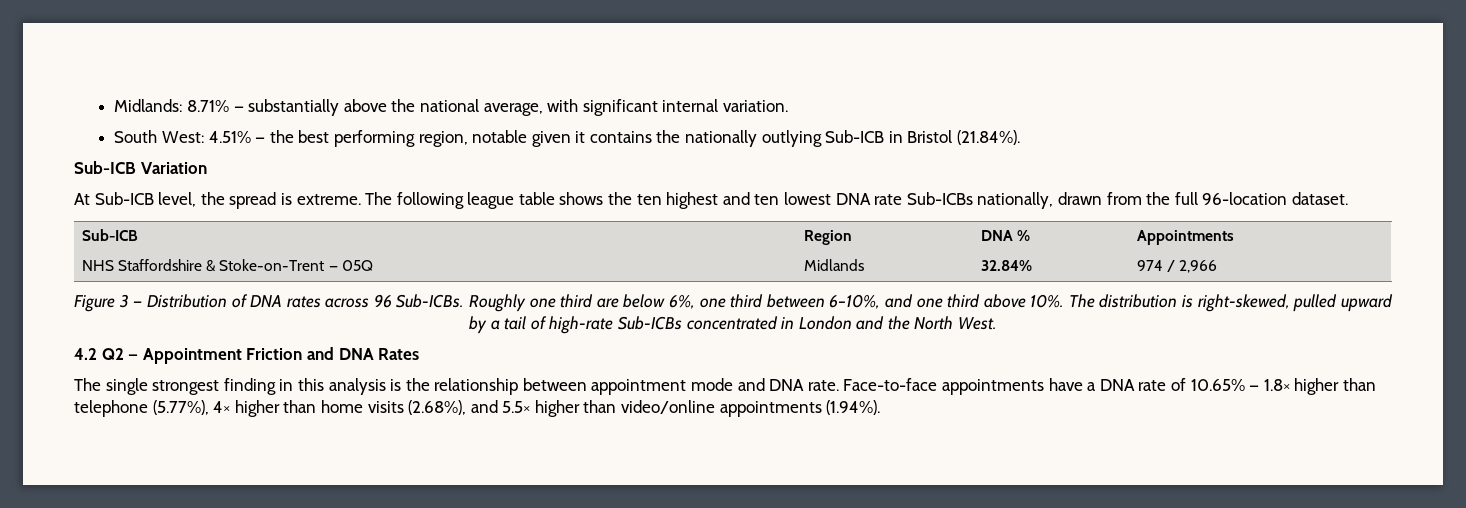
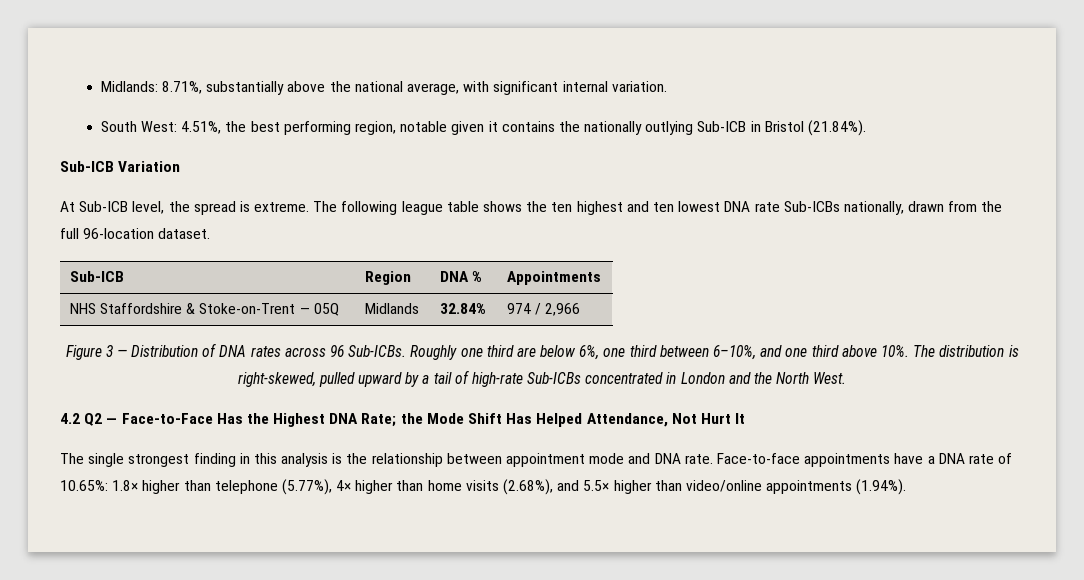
- Midlands: 8.71% — substantially above the national average, with significant internal variation.
+ Midlands: 8.71%, substantially above the national average, with significant internal variation.
- South West: 4.51% — the best performing region, notable given it contains the nationally outlying Sub-ICB in Bristol (21.84%).
+ South West: 4.51%, the best performing region, notable given it contains the nationally outlying Sub-ICB in Bristol (21.84%).
- 4.2 Q2 — Appointment Friction and DNA Rates
+ 4.2 Q2 — Face-to-Face Has the Highest DNA Rate; the Mode Shift Has Helped Attendance, Not Hurt It
- Face-to-face appointments have a DNA rate of 10.65% — 1.8× higher than telephone (5.77%), 4× higher than home visits (2.68%), and 5.5× higher than video/online appointments (1.94%).
+ Face-to-face appointments have a DNA rate of 10.65%: 1.8× higher than telephone (5.77%), 4× higher than home visits (2.68%), and 5.5× higher than video/online appointments (1.94%).

